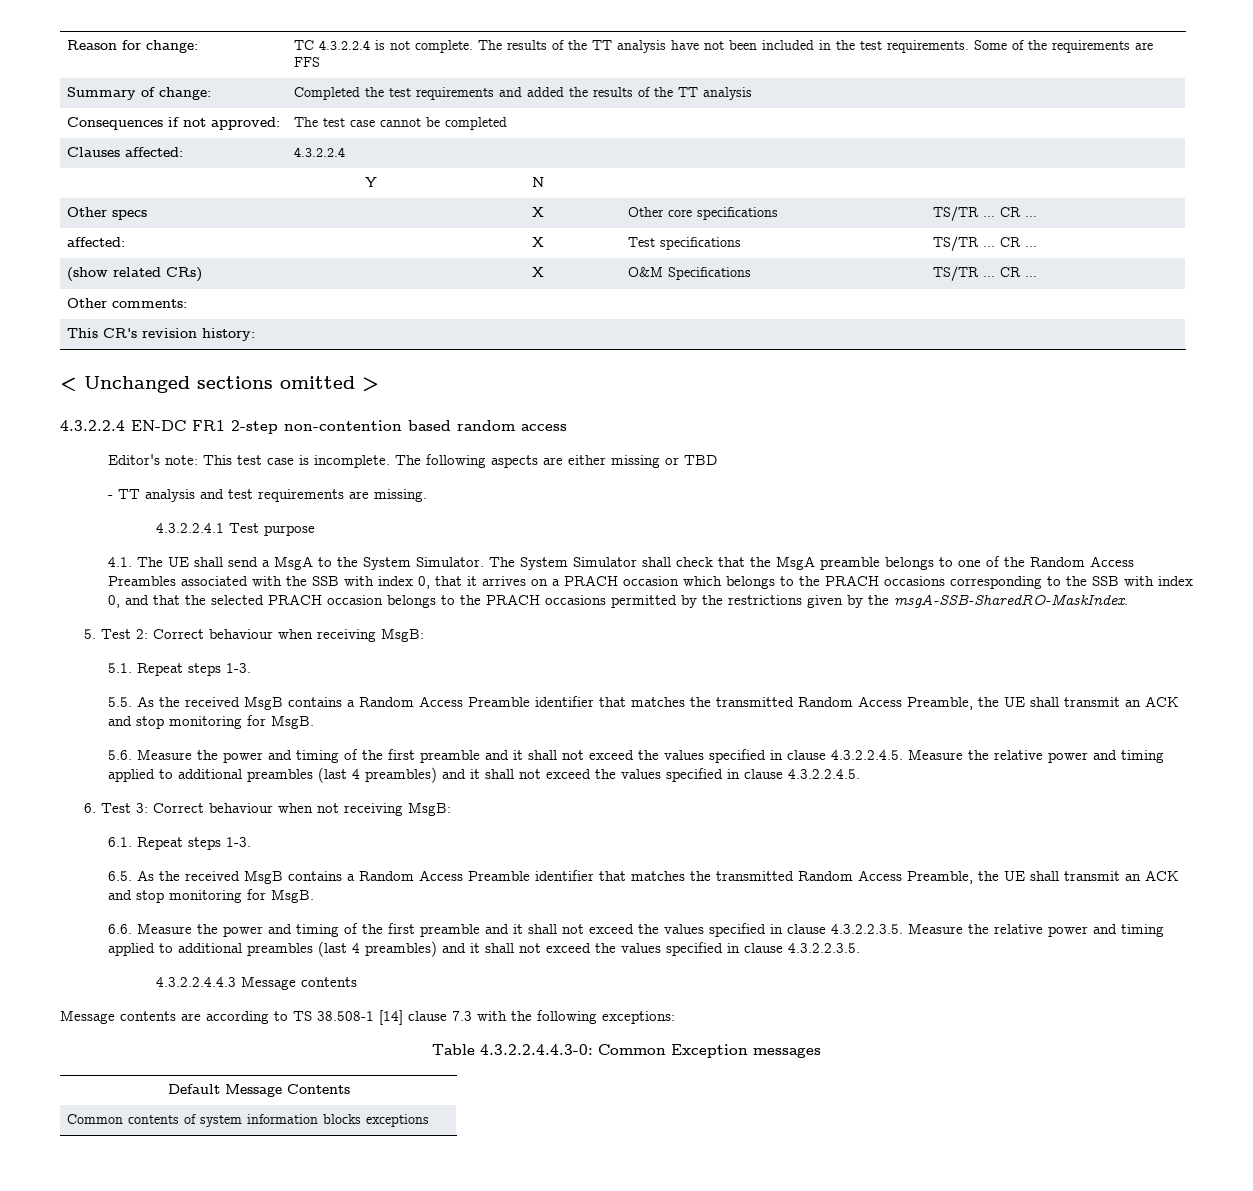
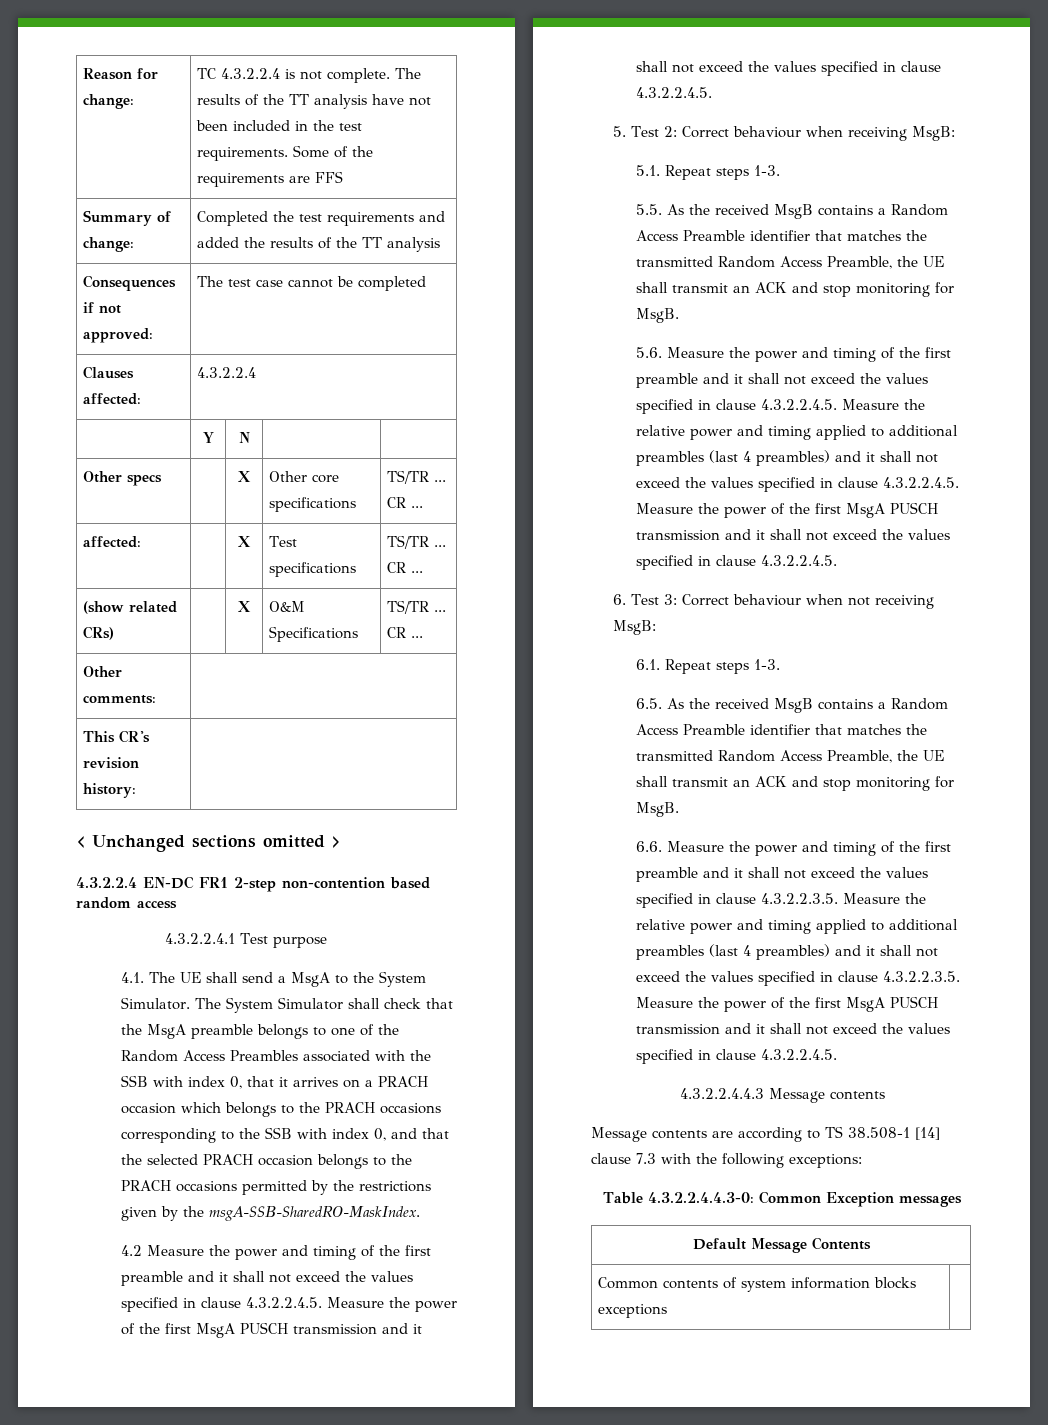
- Editor's note: This test case is incomplete. The following aspects are either missing or TBD
- - TT analysis and test requirements are missing.
+ 4.2 Measure the power and timing of the first preamble and it shall not exceed the values specified in clause 4.3.2.2.4.5. Measure the power of the first MsgA PUSCH transmission and it shall not exceed the values specified in clause 4.3.2.2.4.5.
- 5.6. Measure the power and timing of the first preamble and it shall not exceed the values specified in clause 4.3.2.2.4.5. Measure the relative power and timing applied to additional preambles (last 4 preambles) and it shall not exceed the values specified in clause 4.3.2.2.4.5.
+ 5.6. Measure the power and timing of the first preamble and it shall not exceed the values specified in clause 4.3.2.2.4.5. Measure the relative power and timing applied to additional preambles (last 4 preambles) and it shall not exceed the values specified in clause 4.3.2.2.4.5. Measure the power of the first MsgA PUSCH transmission and it shall not exceed the values specified in clause 4.3.2.2.4.5.
- 6.6. Measure the power and timing of the first preamble and it shall not exceed the values specified in clause 4.3.2.2.3.5. Measure the relative power and timing applied to additional preambles (last 4 preambles) and it shall not exceed the values specified in clause 4.3.2.2.3.5.
+ 6.6. Measure the power and timing of the first preamble and it shall not exceed the values specified in clause 4.3.2.2.3.5. Measure the relative power and timing applied to additional preambles (last 4 preambles) and it shall not exceed the values specified in clause 4.3.2.2.3.5. Measure the power of the first MsgA PUSCH transmission and it shall not exceed the values specified in clause 4.3.2.2.4.5.

